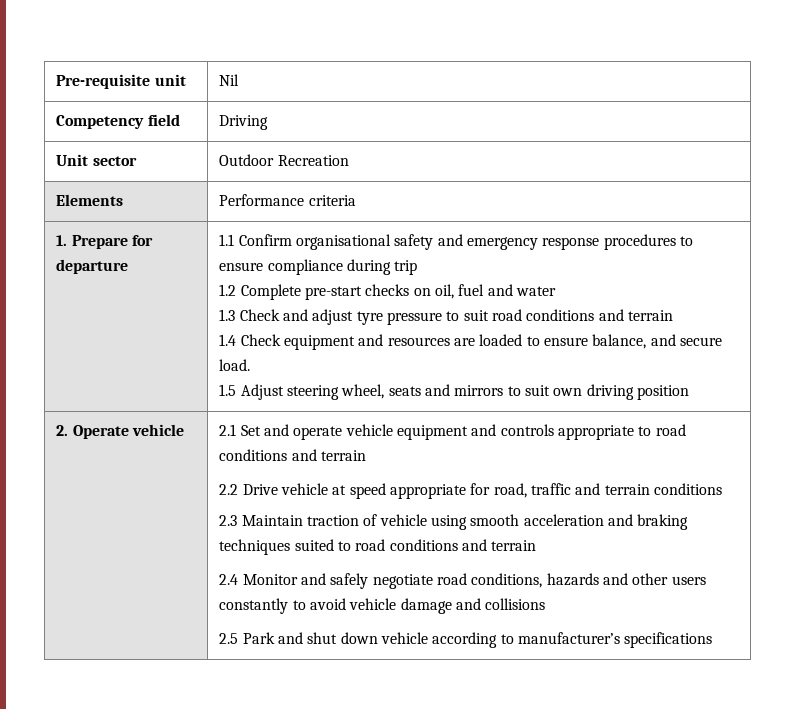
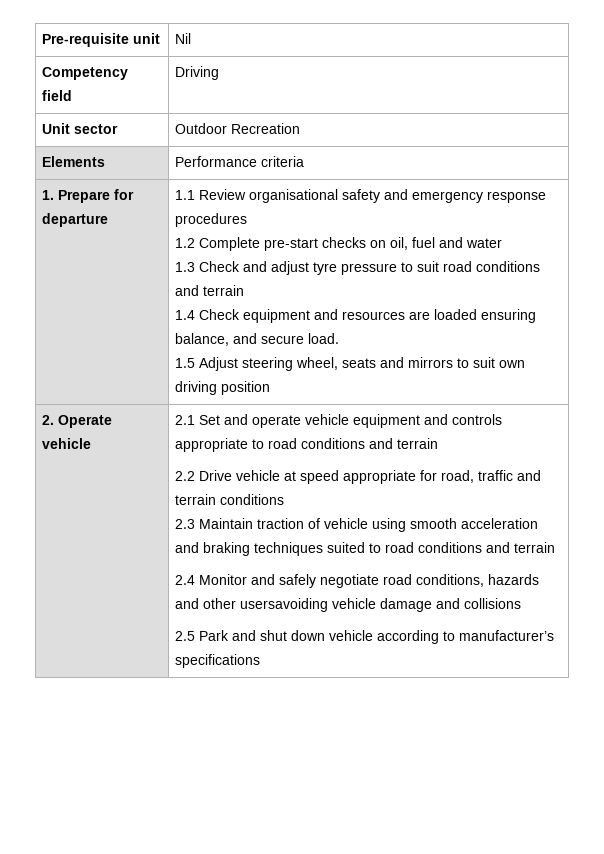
- 1.1 Confirm organisational safety and emergency response procedures to ensure compliance during trip
+ 1.1 Review organisational safety and emergency response procedures
- 1.4 Check equipment and resources are loaded to ensure balance, and secure load.
+ 1.4 Check equipment and resources are loaded ensuring balance, and secure load.
- 2.4 Monitor and safely negotiate road conditions, hazards and other users constantly to avoid vehicle damage and collisions
+ 2.4 Monitor and safely negotiate road conditions, hazards and other usersavoiding vehicle damage and collisions

